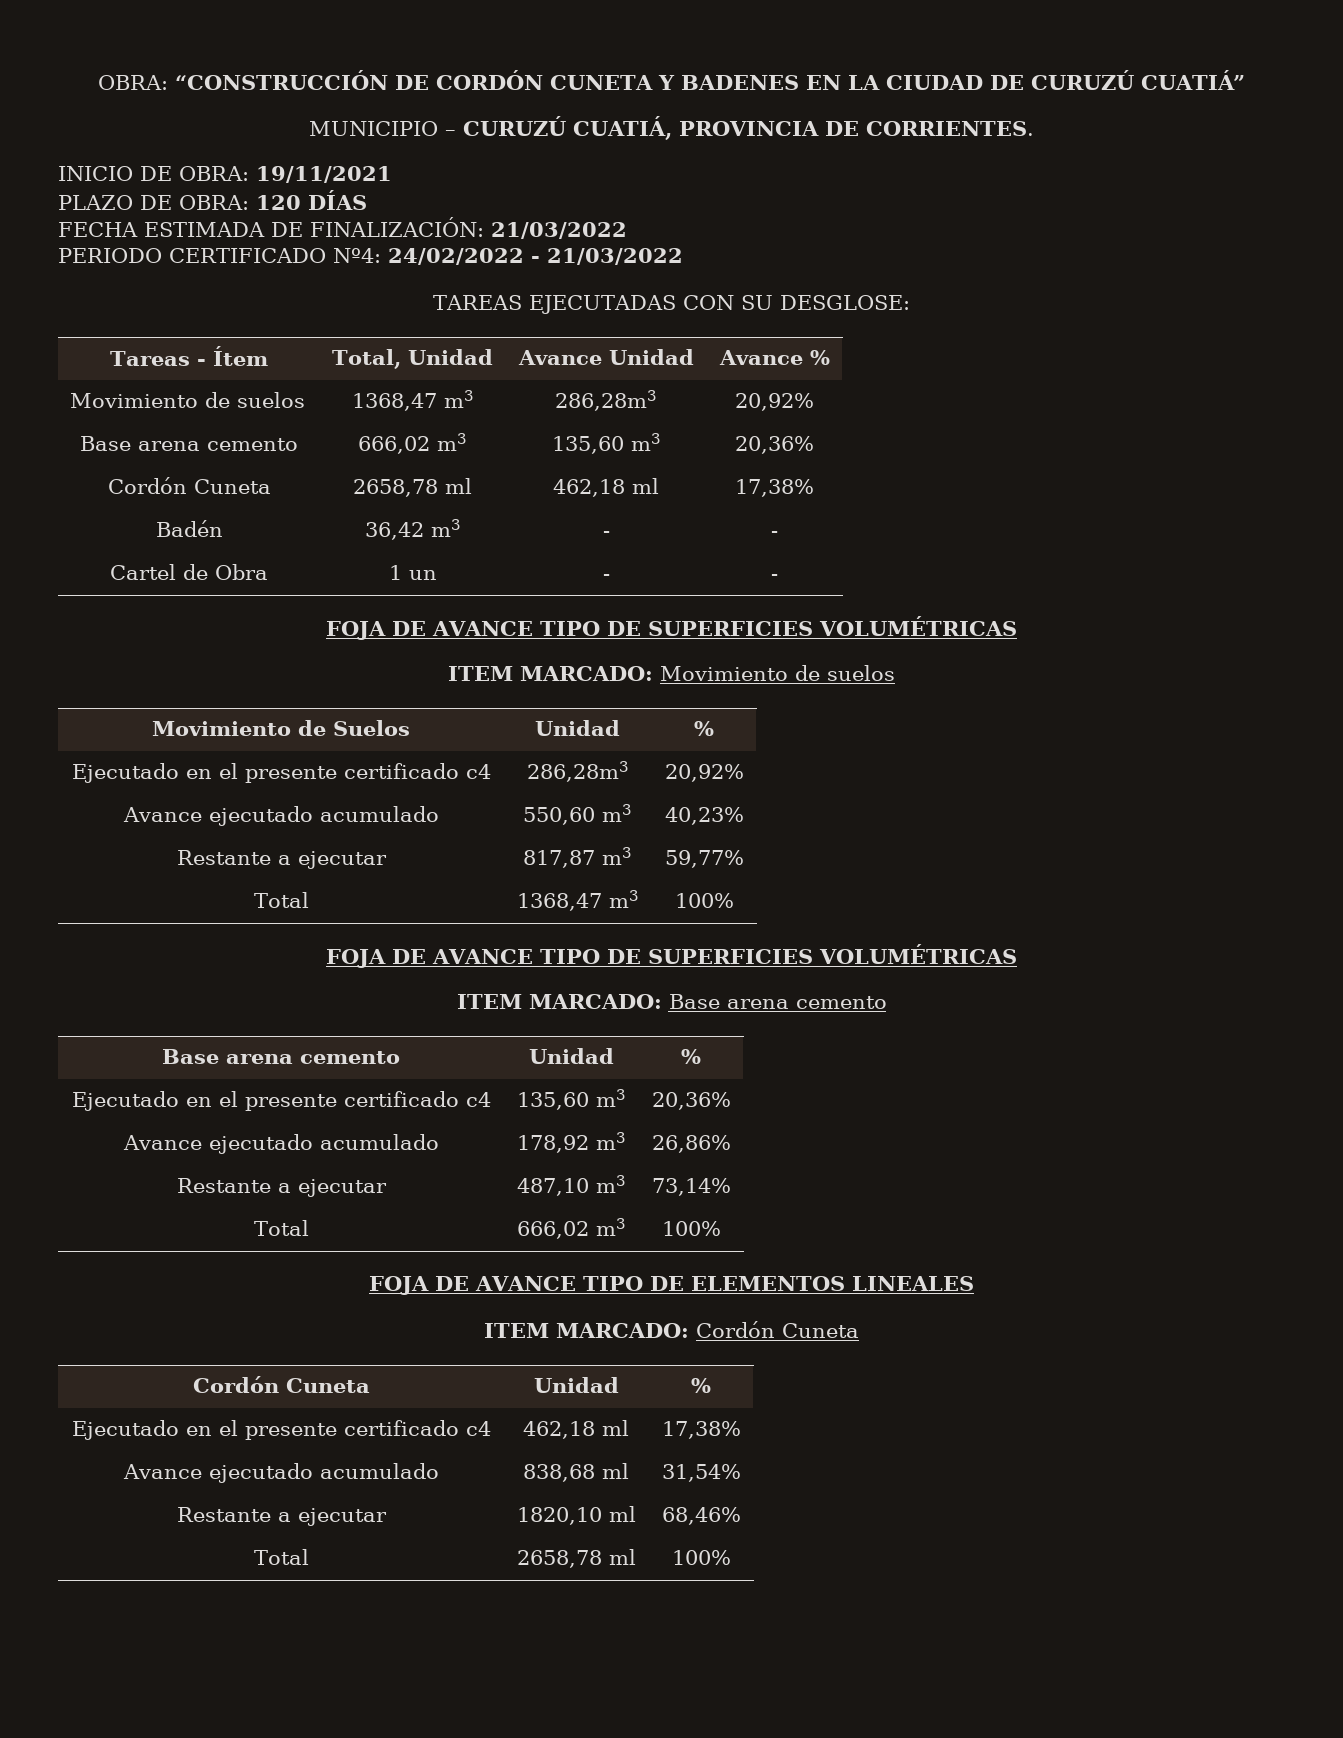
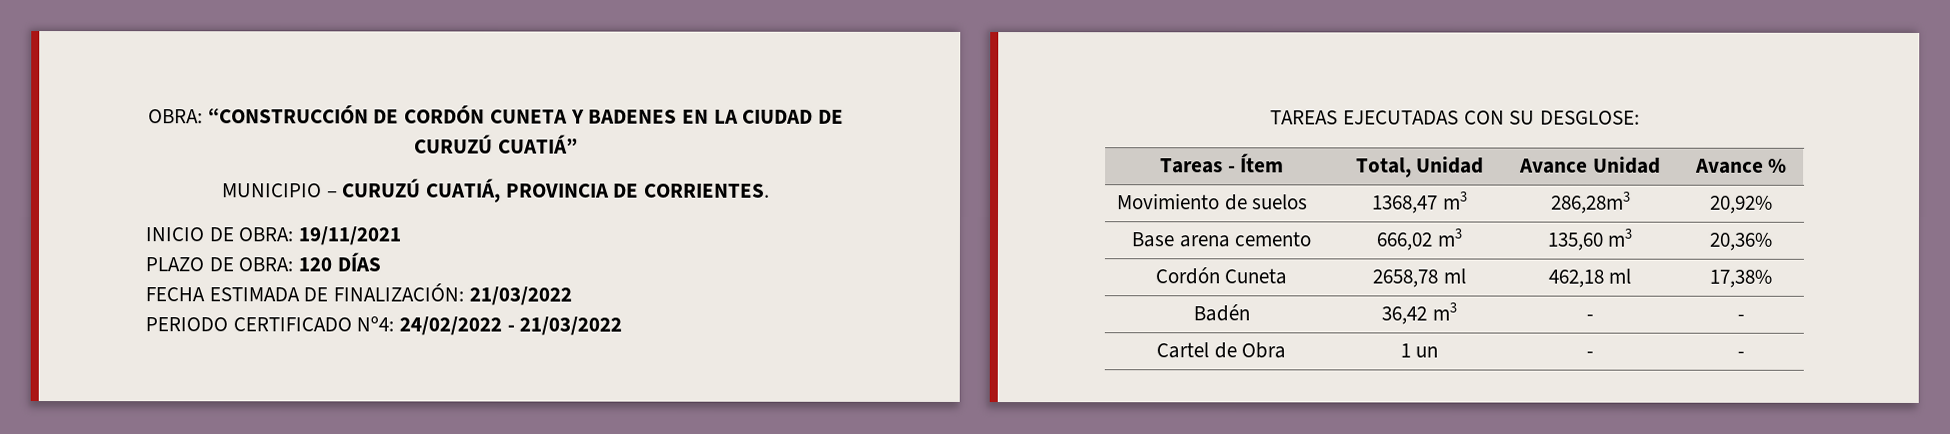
  Cartel de Obra | 1 un | - | -
- FOJA DE AVANCE TIPO DE SUPERFICIES VOLUMÉTRICAS
- ITEM MARCADO: Movimiento de suelos
- Movimiento de Suelos | Unidad | %
- Ejecutado en el presente certificado c4 | 286,28m3 | 20,92%
- Avance ejecutado acumulado | 550,60 m3 | 40,23%
- Restante a ejecutar | 817,87 m3 | 59,77%
- Total | 1368,47 m3 | 100%
- FOJA DE AVANCE TIPO DE SUPERFICIES VOLUMÉTRICAS
- ITEM MARCADO: Base arena cemento
- Base arena cemento | Unidad | %
- Ejecutado en el presente certificado c4 | 135,60 m3 | 20,36%
- Avance ejecutado acumulado | 178,92 m3 | 26,86%
- Restante a ejecutar | 487,10 m3 | 73,14%
- Total | 666,02 m3 | 100%
- FOJA DE AVANCE TIPO DE ELEMENTOS LINEALES
- ITEM MARCADO: Cordón Cuneta
- Cordón Cuneta | Unidad | %
- Ejecutado en el presente certificado c4 | 462,18 ml | 17,38%
- Avance ejecutado acumulado | 838,68 ml | 31,54%
- Restante a ejecutar | 1820,10 ml | 68,46%
- Total | 2658,78 ml | 100%

